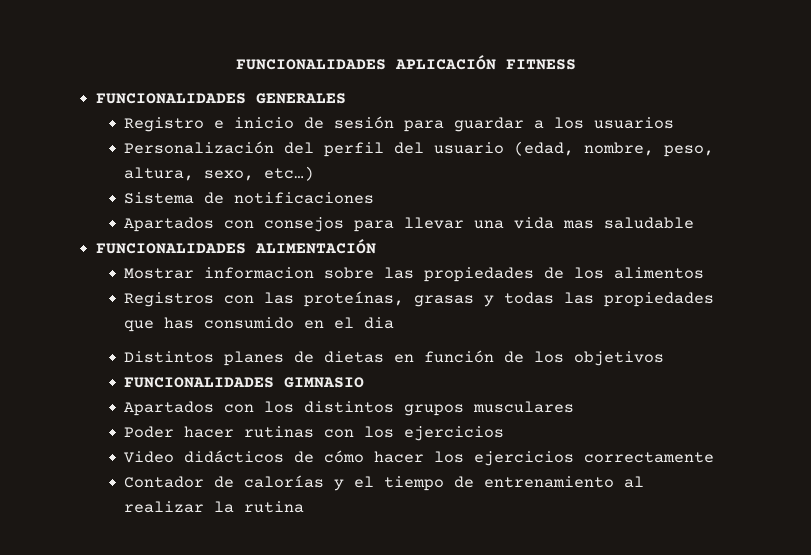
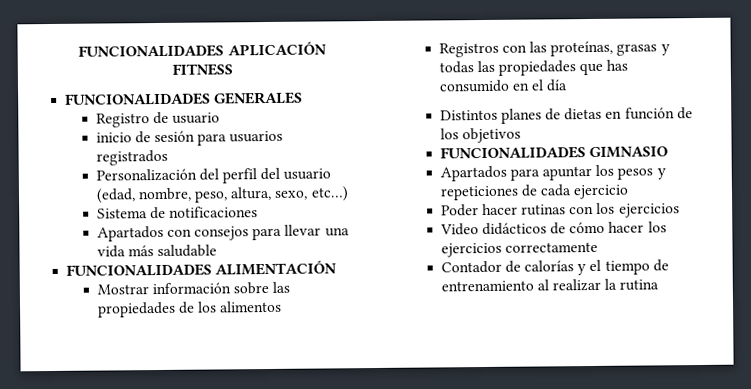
- Registro e inicio de sesión para guardar a los usuarios
+ Registro de usuario
+ inicio de sesión para usuarios registrados
- Apartados con consejos para llevar una vida mas saludable
+ Apartados con consejos para llevar una vida más saludable
- Mostrar informacion sobre las propiedades de los alimentos
+ Mostrar información sobre las propiedades de los alimentos
- Registros con las proteínas, grasas y todas las propiedades que has consumido en el dia
+ Registros con las proteínas, grasas y todas las propiedades que has consumido en el día
- Apartados con los distintos grupos musculares
+ Apartados para apuntar los pesos y repeticiones de cada ejercicio

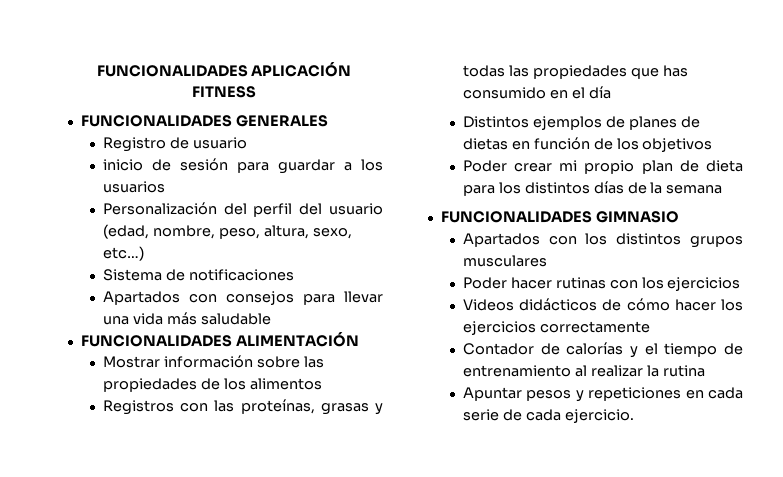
- inicio de sesión para usuarios registrados
+ inicio de sesión para guardar a los usuarios
- Distintos planes de dietas en función de los objetivos
+ Distintos ejemplos de planes de dietas en función de los objetivos
+ Poder crear mi propio plan de dieta para los distintos días de la semana
  FUNCIONALIDADES GIMNASIO
- Apartados para apuntar los pesos y repeticiones de cada ejercicio
+ Apartados con los distintos grupos musculares
- Video didácticos de cómo hacer los ejercicios correctamente
+ Videos didácticos de cómo hacer los ejercicios correctamente
+ Apuntar pesos y repeticiones en cada serie de cada ejercicio.

